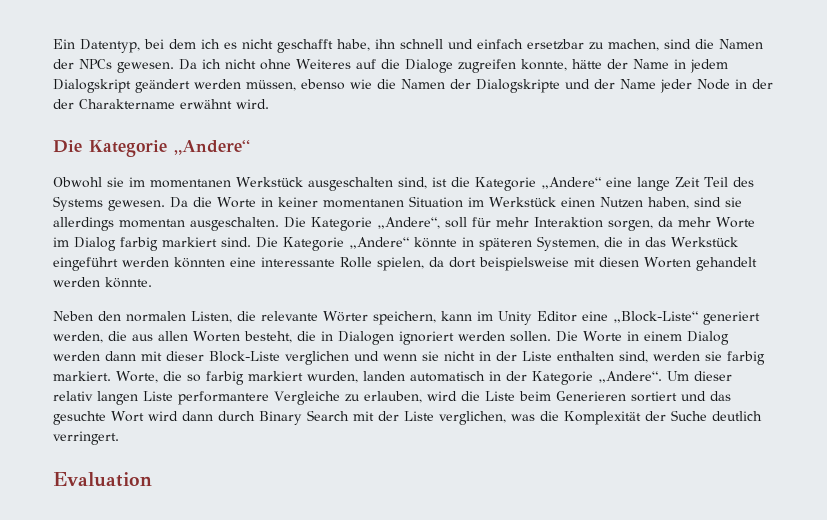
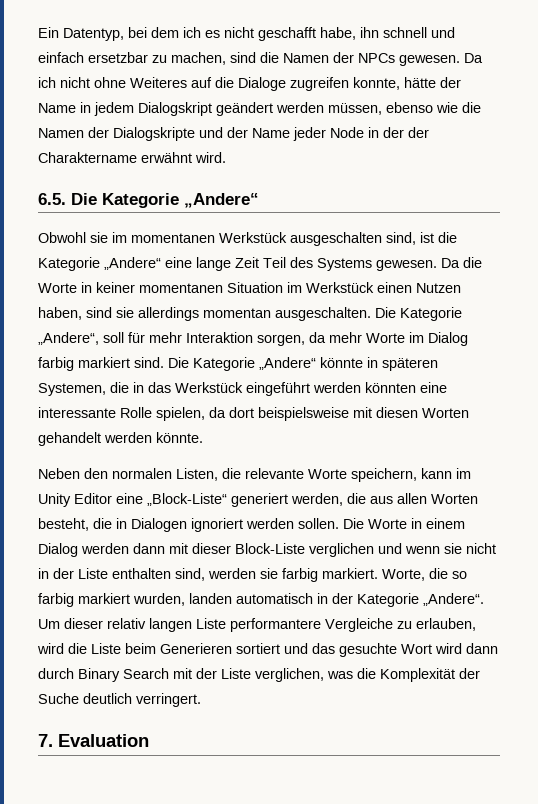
  Da ich nicht ohne Weiteres auf die Dialoge zugreifen konnte, hätte der Name in jedem Dialogskript geändert werden müssen, ebenso wie die Namen der Dialogskripte und der Name jeder Node in der der Charaktername erwähnt wird.
- Die Kategorie „Andere“
+ 6.5. Die Kategorie „Andere“
- Neben den normalen Listen, die relevante Wörter speichern, kann im Unity Editor eine „Block-Liste“ generiert werden, die aus allen Worten besteht, die in Dialogen ignoriert werden sollen.
+ Neben den normalen Listen, die relevante Worte speichern, kann im Unity Editor eine „Block-Liste“ generiert werden, die aus allen Worten besteht, die in Dialogen ignoriert werden sollen.
- Evaluation
+ 7. Evaluation

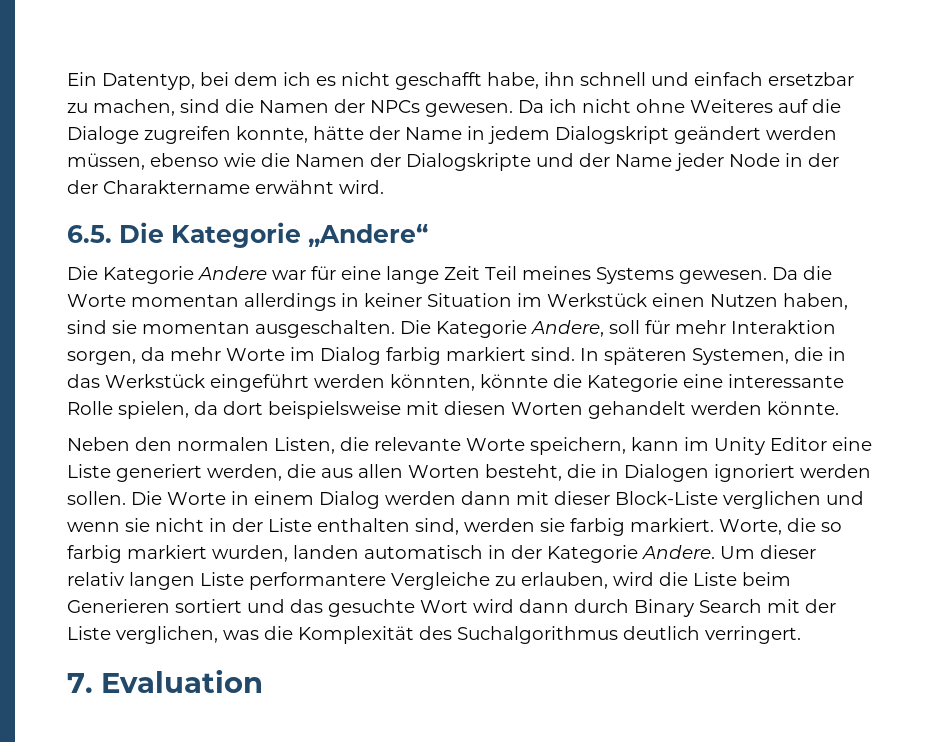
- Obwohl sie im momentanen Werkstück ausgeschalten sind, ist die Kategorie „Andere“ eine lange Zeit Teil des Systems gewesen.
+ Die Kategorie Andere war für eine lange Zeit Teil meines Systems gewesen.
- Da die Worte in keiner momentanen Situation im Werkstück einen Nutzen haben, sind sie allerdings momentan ausgeschalten.
+ Da die Worte momentan allerdings in keiner Situation im Werkstück einen Nutzen haben, sind sie momentan ausgeschalten.
- Die Kategorie „Andere“, soll für mehr Interaktion sorgen, da mehr Worte im Dialog farbig markiert sind.
+ Die Kategorie Andere, soll für mehr Interaktion sorgen, da mehr Worte im Dialog farbig markiert sind.
- Die Kategorie „Andere“ könnte in späteren Systemen, die in das Werkstück eingeführt werden könnten eine interessante Rolle spielen, da dort beispielsweise mit diesen Worten gehandelt werden könnte.
+ In späteren Systemen, die in das Werkstück eingeführt werden könnten, könnte die Kategorie eine interessante Rolle spielen, da dort beispielsweise mit diesen Worten gehandelt werden könnte.
- Neben den normalen Listen, die relevante Worte speichern, kann im Unity Editor eine „Block-Liste“ generiert werden, die aus allen Worten besteht, die in Dialogen ignoriert werden sollen.
+ Neben den normalen Listen, die relevante Worte speichern, kann im Unity Editor eine Liste generiert werden, die aus allen Worten besteht, die in Dialogen ignoriert werden sollen.
- Worte, die so farbig markiert wurden, landen automatisch in der Kategorie „Andere“.
+ Worte, die so farbig markiert wurden, landen automatisch in der Kategorie Andere.
- Um dieser relativ langen Liste performantere Vergleiche zu erlauben, wird die Liste beim Generieren sortiert und das gesuchte Wort wird dann durch Binary Search mit der Liste verglichen, was die Komplexität der Suche deutlich verringert.
+ Um dieser relativ langen Liste performantere Vergleiche zu erlauben, wird die Liste beim Generieren sortiert und das gesuchte Wort wird dann durch Binary Search mit der Liste verglichen, was die Komplexität des Suchalgorithmus deutlich verringert.

